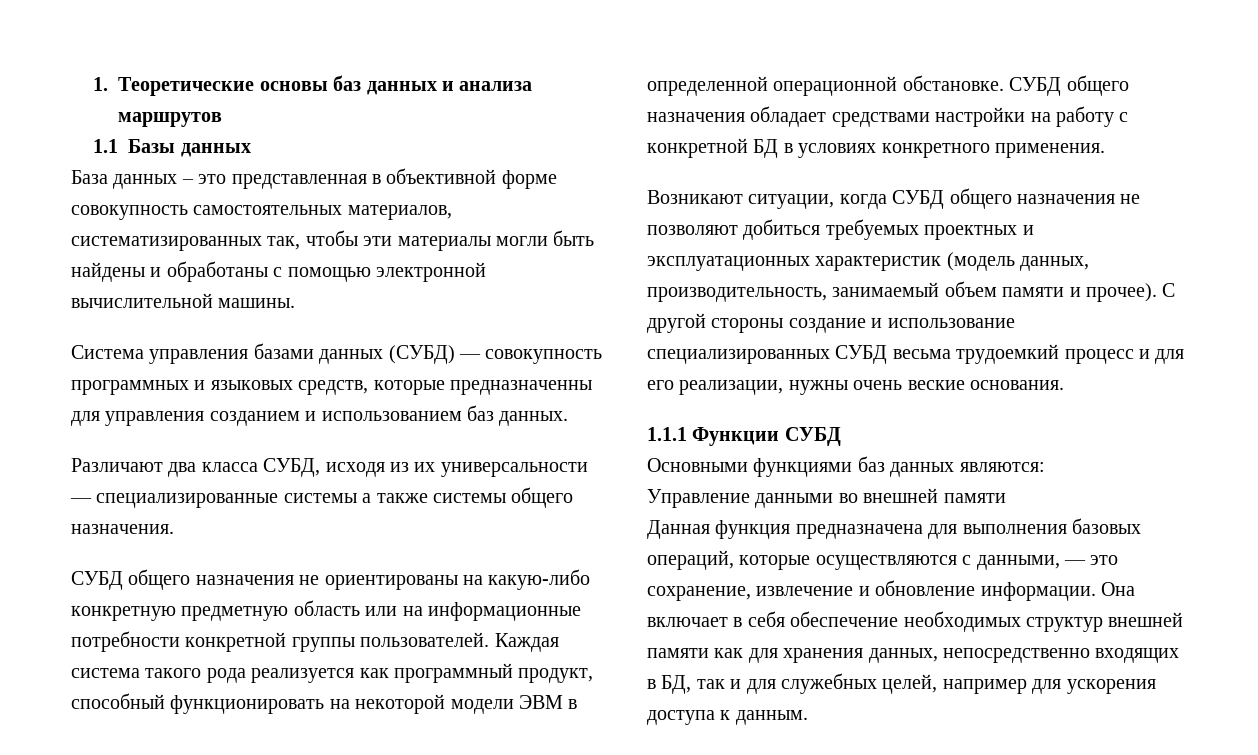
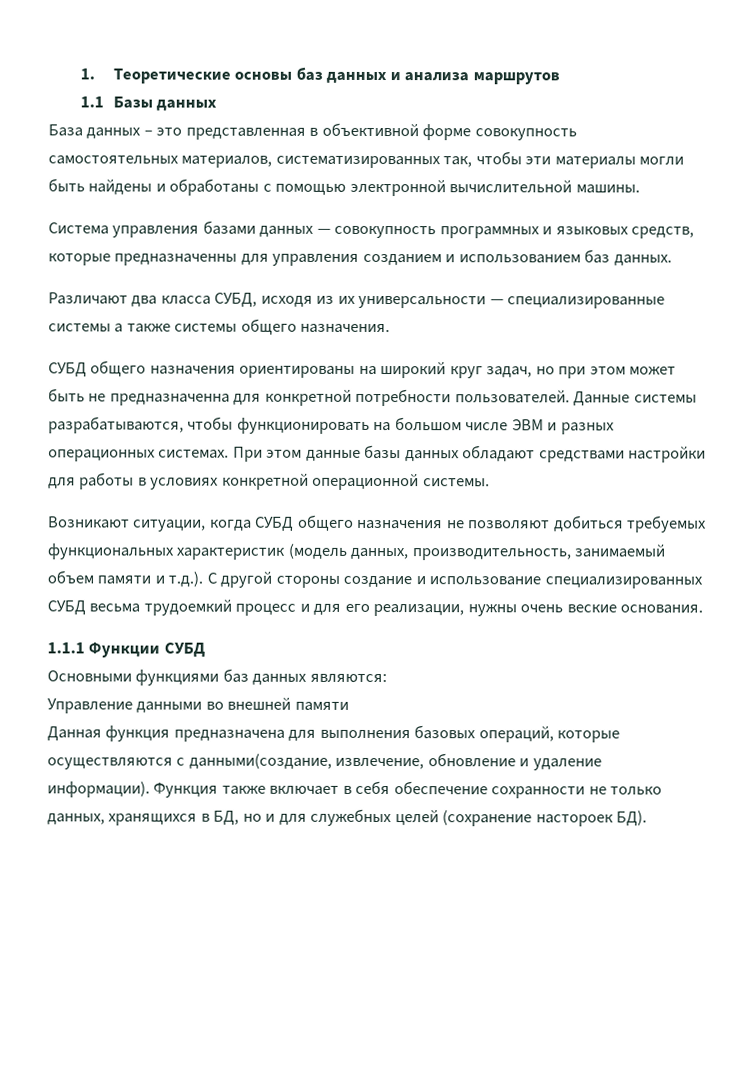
- Система управления базами данных (СУБД) — совокупность программных и языковых средств, которые предназначенны для управления созданием и использованием баз данных.
+ Система управления базами данных — совокупность программных и языковых средств, которые предназначенны для управления созданием и использованием баз данных.
- СУБД общего назначения не ориентированы на какую-либо конкретную предметную область или на информационные потребности конкретной группы пользователей. Каждая система такого рода реализуется как программный продукт, способный функционировать на некоторой модели ЭВМ в определенной операционной обстановке. СУБД общего назначения обладает средствами настройки на работу с конкретной БД в условиях конкретного применения.
+ СУБД общего назначения ориентированы на широкий круг задач, но при этом может быть не предназначенна для конкретной потребности пользователей. Данные системы разрабатываются, чтобы функционировать на большом числе ЭВМ и разных операционных системах. При этом данные базы данных обладают средствами настройки для работы в условиях конкретной операционной системы.
- Возникают ситуации, когда СУБД общего назначения не позволяют добиться требуемых проектных и эксплуатационных характеристик (модель данных, производительность, занимаемый объем памяти и прочее). С другой стороны создание и использование специализированных СУБД весьма трудоемкий процесс и для его реализации, нужны очень веские основания.
+ Возникают ситуации, когда СУБД общего назначения не позволяют добиться требуемых функциональных характеристик (модель данных, производительность, занимаемый объем памяти и т.д.). С другой стороны создание и использование специализированных СУБД весьма трудоемкий процесс и для его реализации, нужны очень веские основания.
- Данная функция предназначена для выполнения базовых операций, которые осуществляются с данными, — это сохранение, извлечение и обновление информации. Она включает в себя обеспечение необходимых структур внешней памяти как для хранения данных, непосредственно входящих в БД, так и для служебных целей, например для ускорения доступа к данным.
+ Данная функция предназначена для выполнения базовых операций, которые осуществляются с данными(создание, извлечение, обновление и удаление информации). Функция также включает в себя обеспечение сохранности не только данных, хранящихся в БД, но и для служебных целей (сохранение настороек БД).

